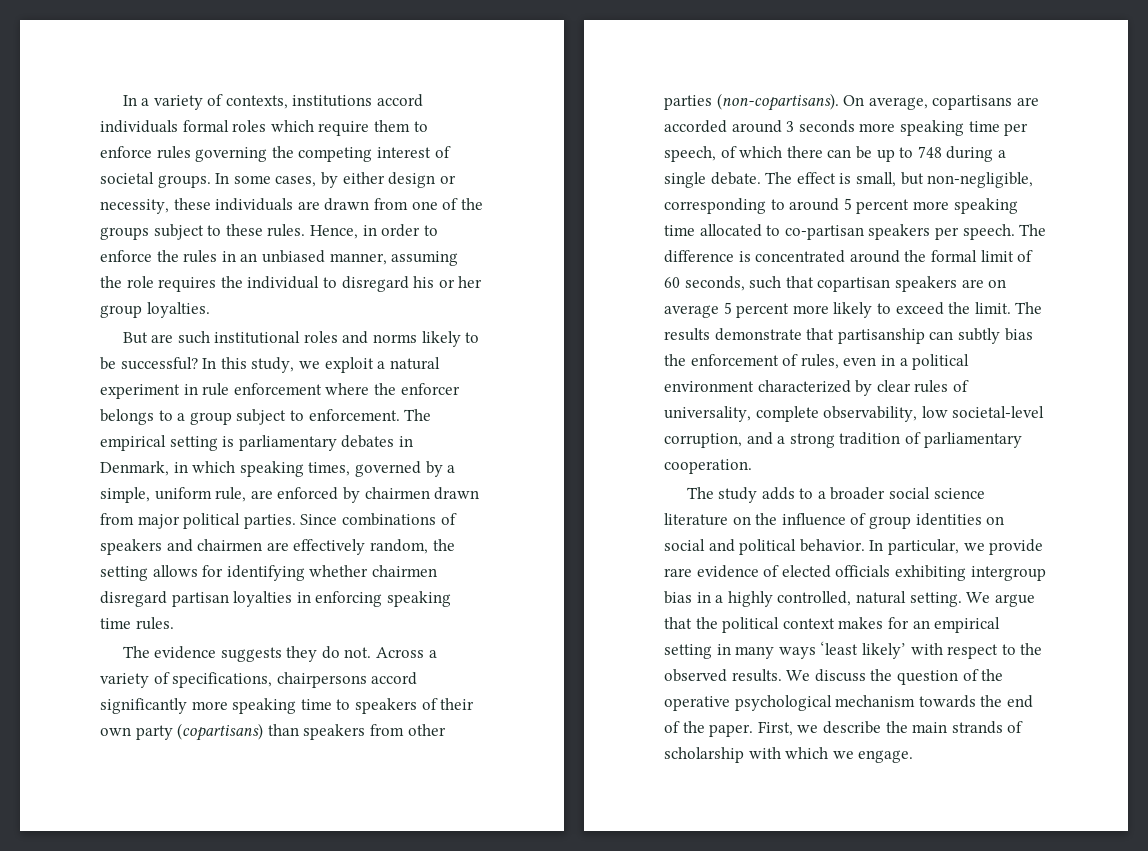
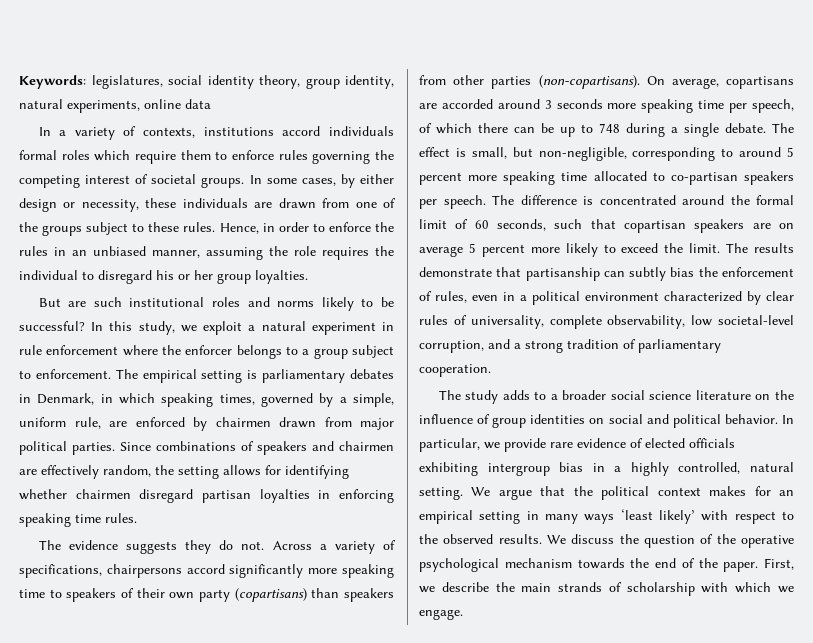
+ Keywords: legislatures, social identity theory, group identity, natural experiments, online data

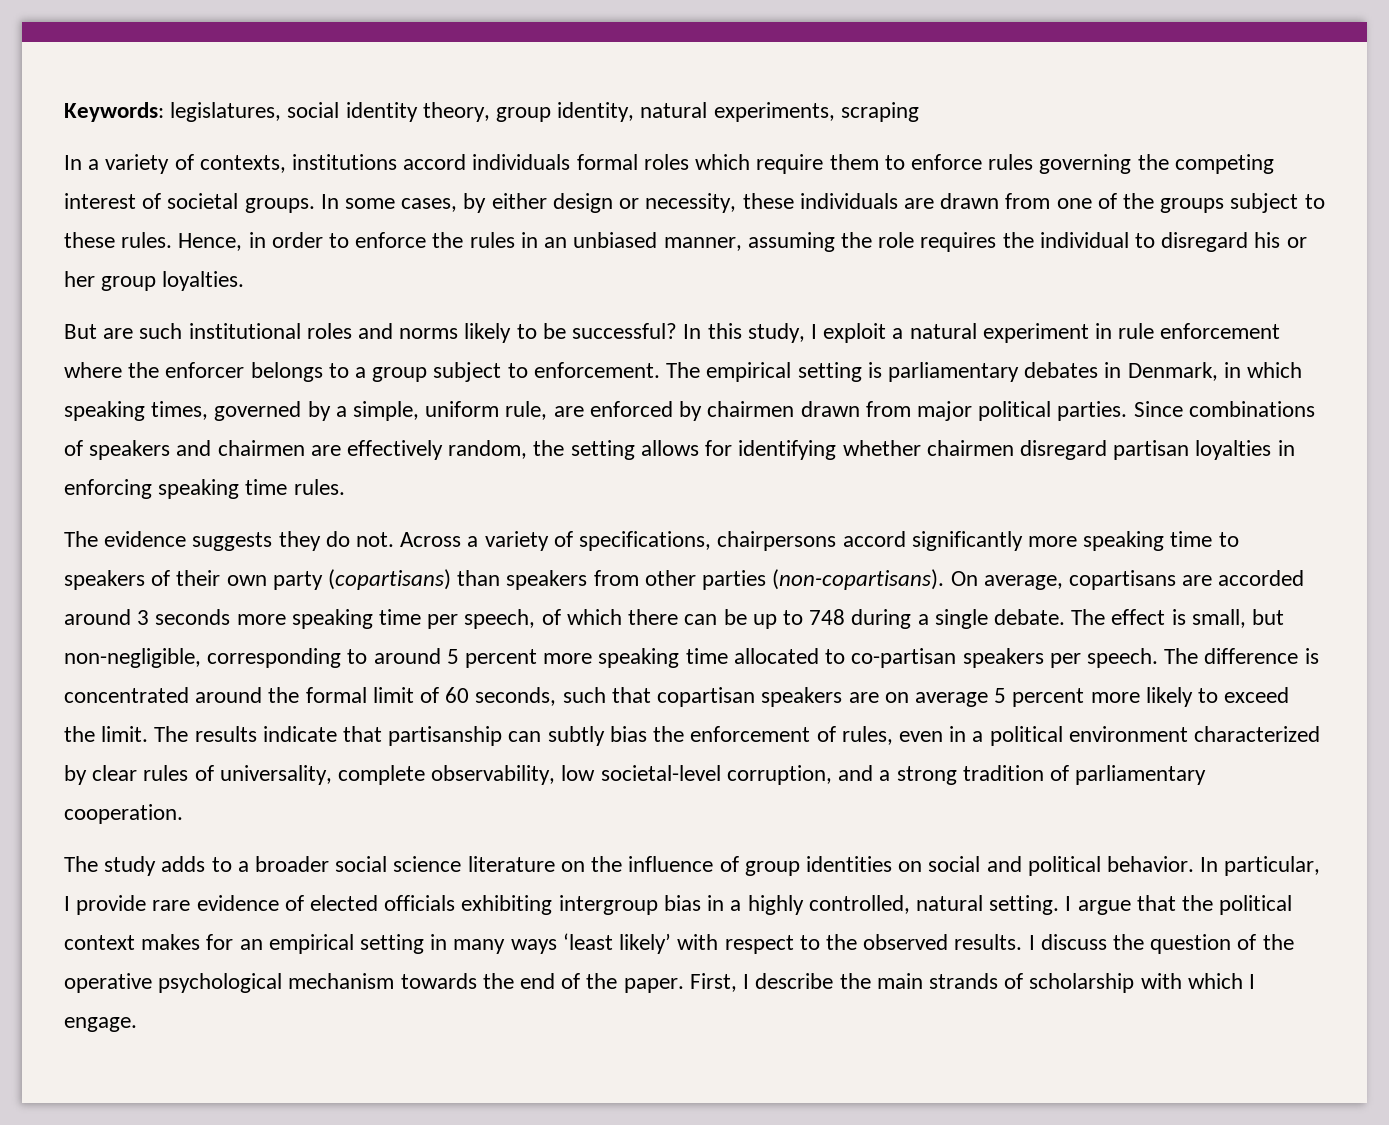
- Keywords: legislatures, social identity theory, group identity, natural experiments, online data
+ Keywords: legislatures, social identity theory, group identity, natural experiments, scraping
- In this study, we exploit a natural experiment in rule enforcement where the enforcer belongs to a group subject to enforcement.
+ In this study, I exploit a natural experiment in rule enforcement where the enforcer belongs to a group subject to enforcement.
- The results demonstrate that partisanship can subtly bias the enforcement of rules, even in a political environment characterized by clear rules of universality, complete observability, low societal-level corruption, and a strong tradition of parliamentary cooperation.
+ The results indicate that partisanship can subtly bias the enforcement of rules, even in a political environment characterized by clear rules of universality, complete observability, low societal-level corruption, and a strong tradition of parliamentary cooperation.
- In particular, we provide rare evidence of elected officials exhibiting intergroup bias in a highly controlled, natural setting.
+ In particular, I provide rare evidence of elected officials exhibiting intergroup bias in a highly controlled, natural setting.
- We argue that the political context makes for an empirical setting in many ways ‘least likely’ with respect to the observed results.
+ I argue that the political context makes for an empirical setting in many ways ‘least likely’ with respect to the observed results.
- We discuss the question of the operative psychological mechanism towards the end of the paper.
+ I discuss the question of the operative psychological mechanism towards the end of the paper.
- First, we describe the main strands of scholarship with which we engage.
+ First, I describe the main strands of scholarship with which I engage.

